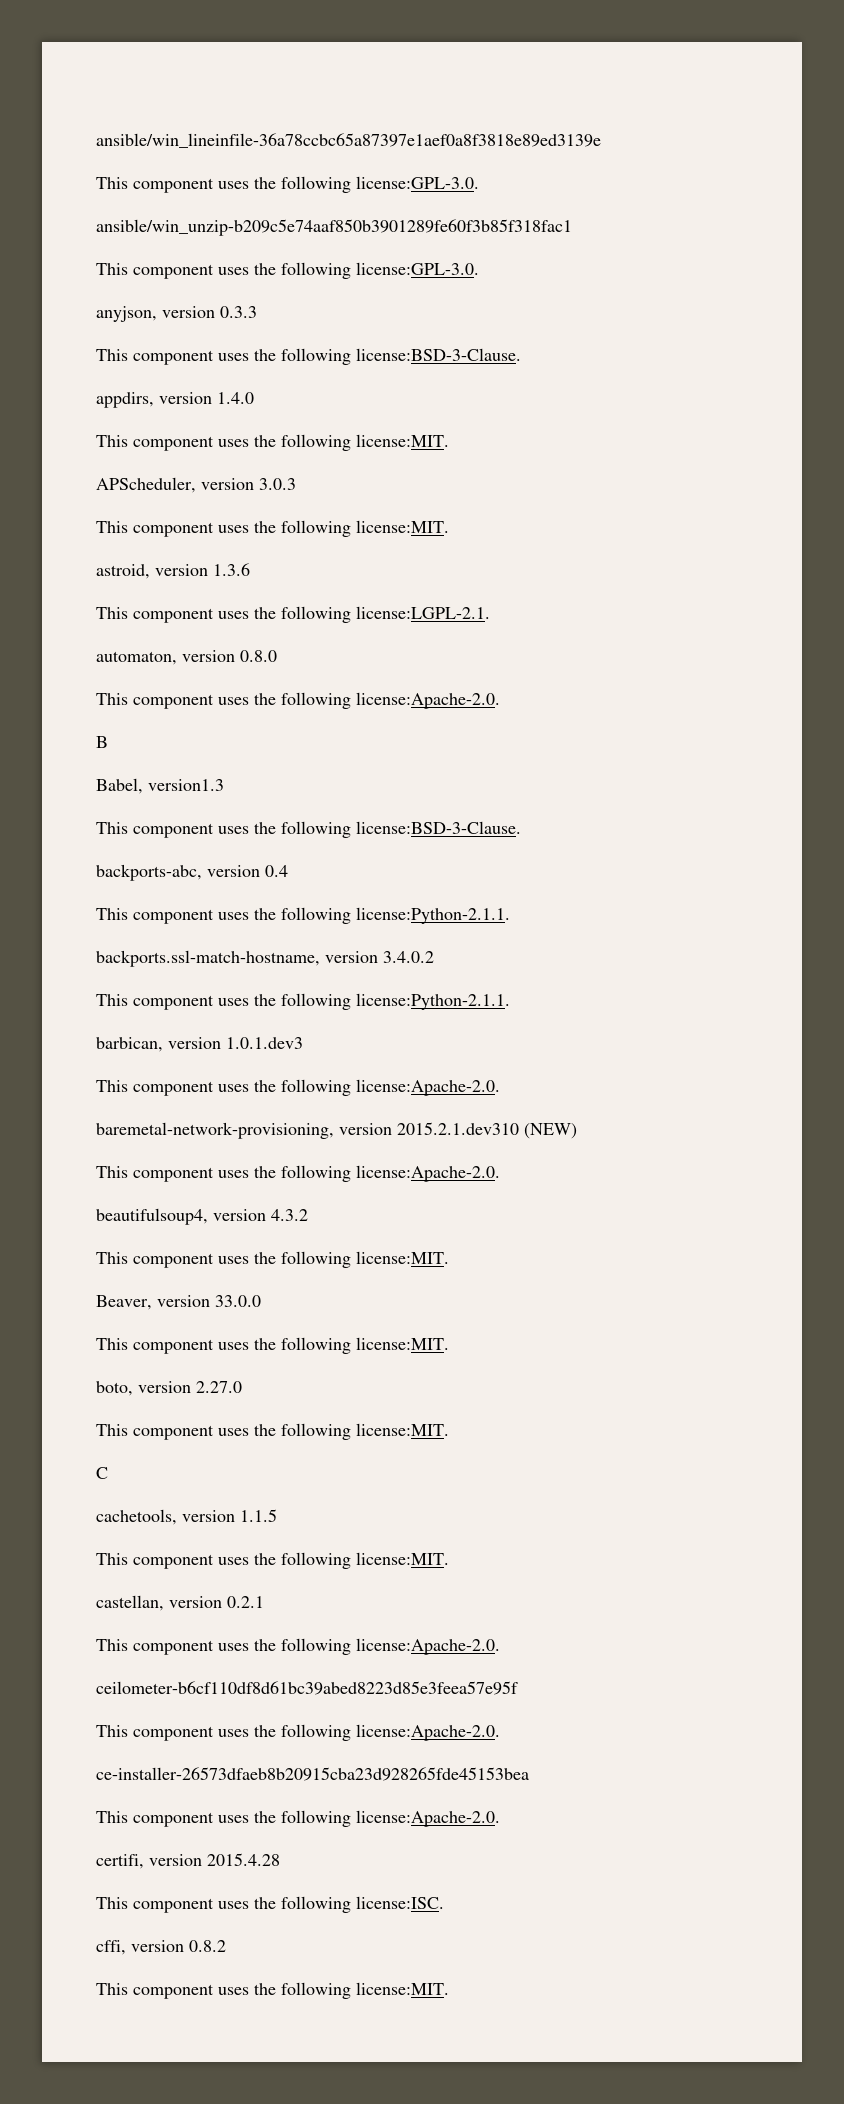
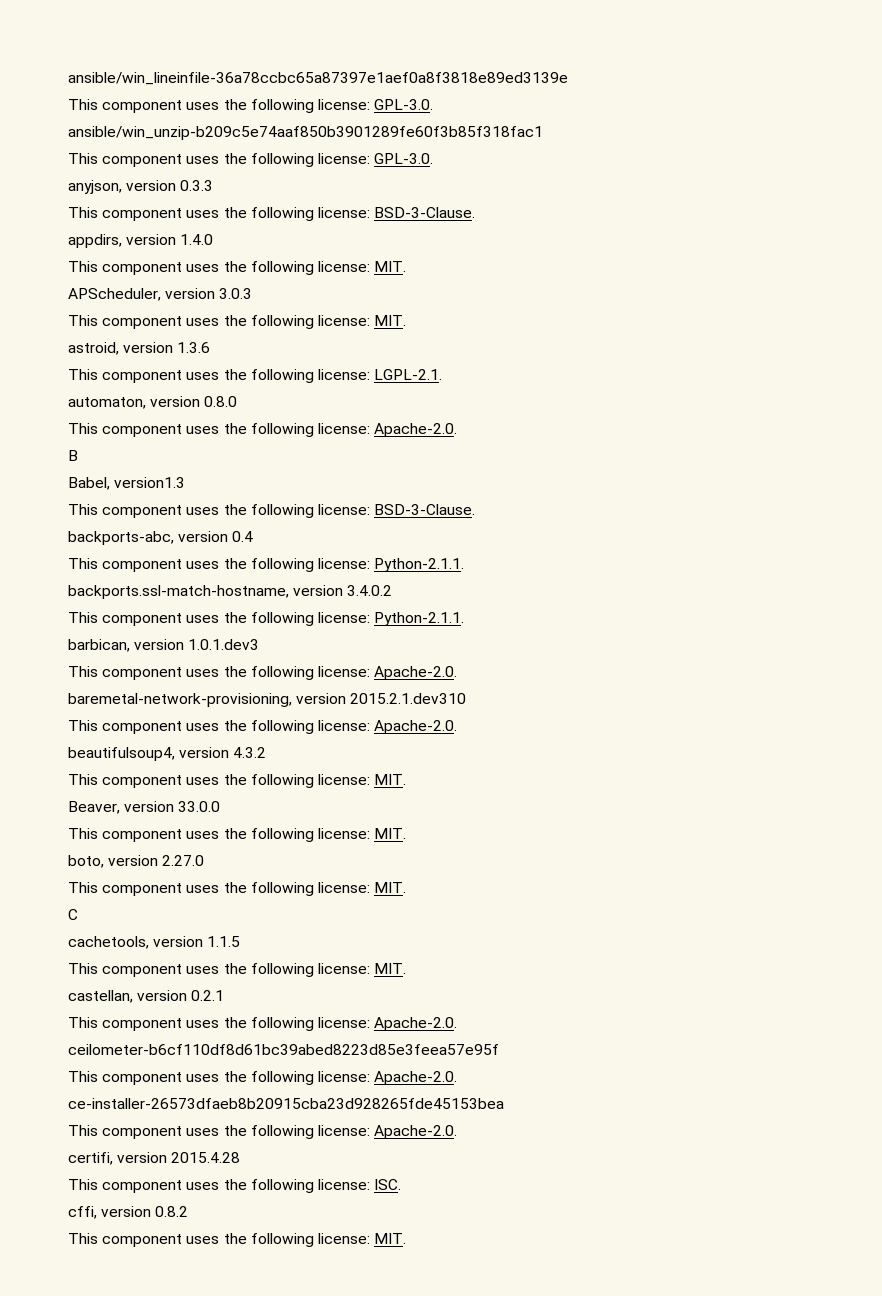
  ansible/win_lineinfile-36a78ccbc65a87397e1aef0a8f3818e89ed3139e
- This component uses the following license:GPL-3.0.
+ This component uses the following license: GPL-3.0.
  ansible/win_unzip-b209c5e74aaf850b3901289fe60f3b85f318fac1
- This component uses the following license:GPL-3.0.
+ This component uses the following license: GPL-3.0.
  anyjson, version 0.3.3
- This component uses the following license:BSD-3-Clause.
+ This component uses the following license: BSD-3-Clause.
  appdirs, version 1.4.0
- This component uses the following license:MIT.
+ This component uses the following license: MIT.
  APScheduler, version 3.0.3
- This component uses the following license:MIT.
+ This component uses the following license: MIT.
- This component uses the following license:LGPL-2.1.
+ This component uses the following license: LGPL-2.1.
  automaton, version 0.8.0
- This component uses the following license:Apache-2.0.
+ This component uses the following license: Apache-2.0.
  Babel, version1.3
- This component uses the following license:BSD-3-Clause.
+ This component uses the following license: BSD-3-Clause.
  backports-abc, version 0.4
- This component uses the following license:Python-2.1.1.
+ This component uses the following license: Python-2.1.1.
  backports.ssl-match-hostname, version 3.4.0.2
- This component uses the following license:Python-2.1.1.
+ This component uses the following license: Python-2.1.1.
  barbican, version 1.0.1.dev3
- This component uses the following license:Apache-2.0.
+ This component uses the following license: Apache-2.0.
- baremetal-network-provisioning, version 2015.2.1.dev310 (NEW)
- This component uses the following license:Apache-2.0.
+ baremetal-network-provisioning, version 2015.2.1.dev310
+ This component uses the following license: Apache-2.0.
  beautifulsoup4, version 4.3.2
- This component uses the following license:MIT.
+ This component uses the following license: MIT.
  Beaver, version 33.0.0
- This component uses the following license:MIT.
+ This component uses the following license: MIT.
  boto, version 2.27.0
- This component uses the following license:MIT.
+ This component uses the following license: MIT.
  cachetools, version 1.1.5
- This component uses the following license:MIT.
+ This component uses the following license: MIT.
  castellan, version 0.2.1
- This component uses the following license:Apache-2.0.
+ This component uses the following license: Apache-2.0.
  ceilometer-b6cf110df8d61bc39abed8223d85e3feea57e95f
- This component uses the following license:Apache-2.0.
+ This component uses the following license: Apache-2.0.
  ce-installer-26573dfaeb8b20915cba23d928265fde45153bea
- This component uses the following license:Apache-2.0.
+ This component uses the following license: Apache-2.0.
- This component uses the following license:ISC.
+ This component uses the following license: ISC.
  cffi, version 0.8.2
- This component uses the following license:MIT.
+ This component uses the following license: MIT.

